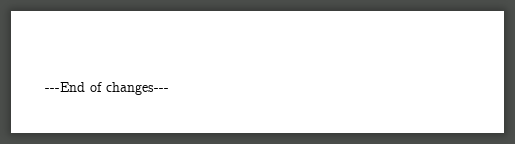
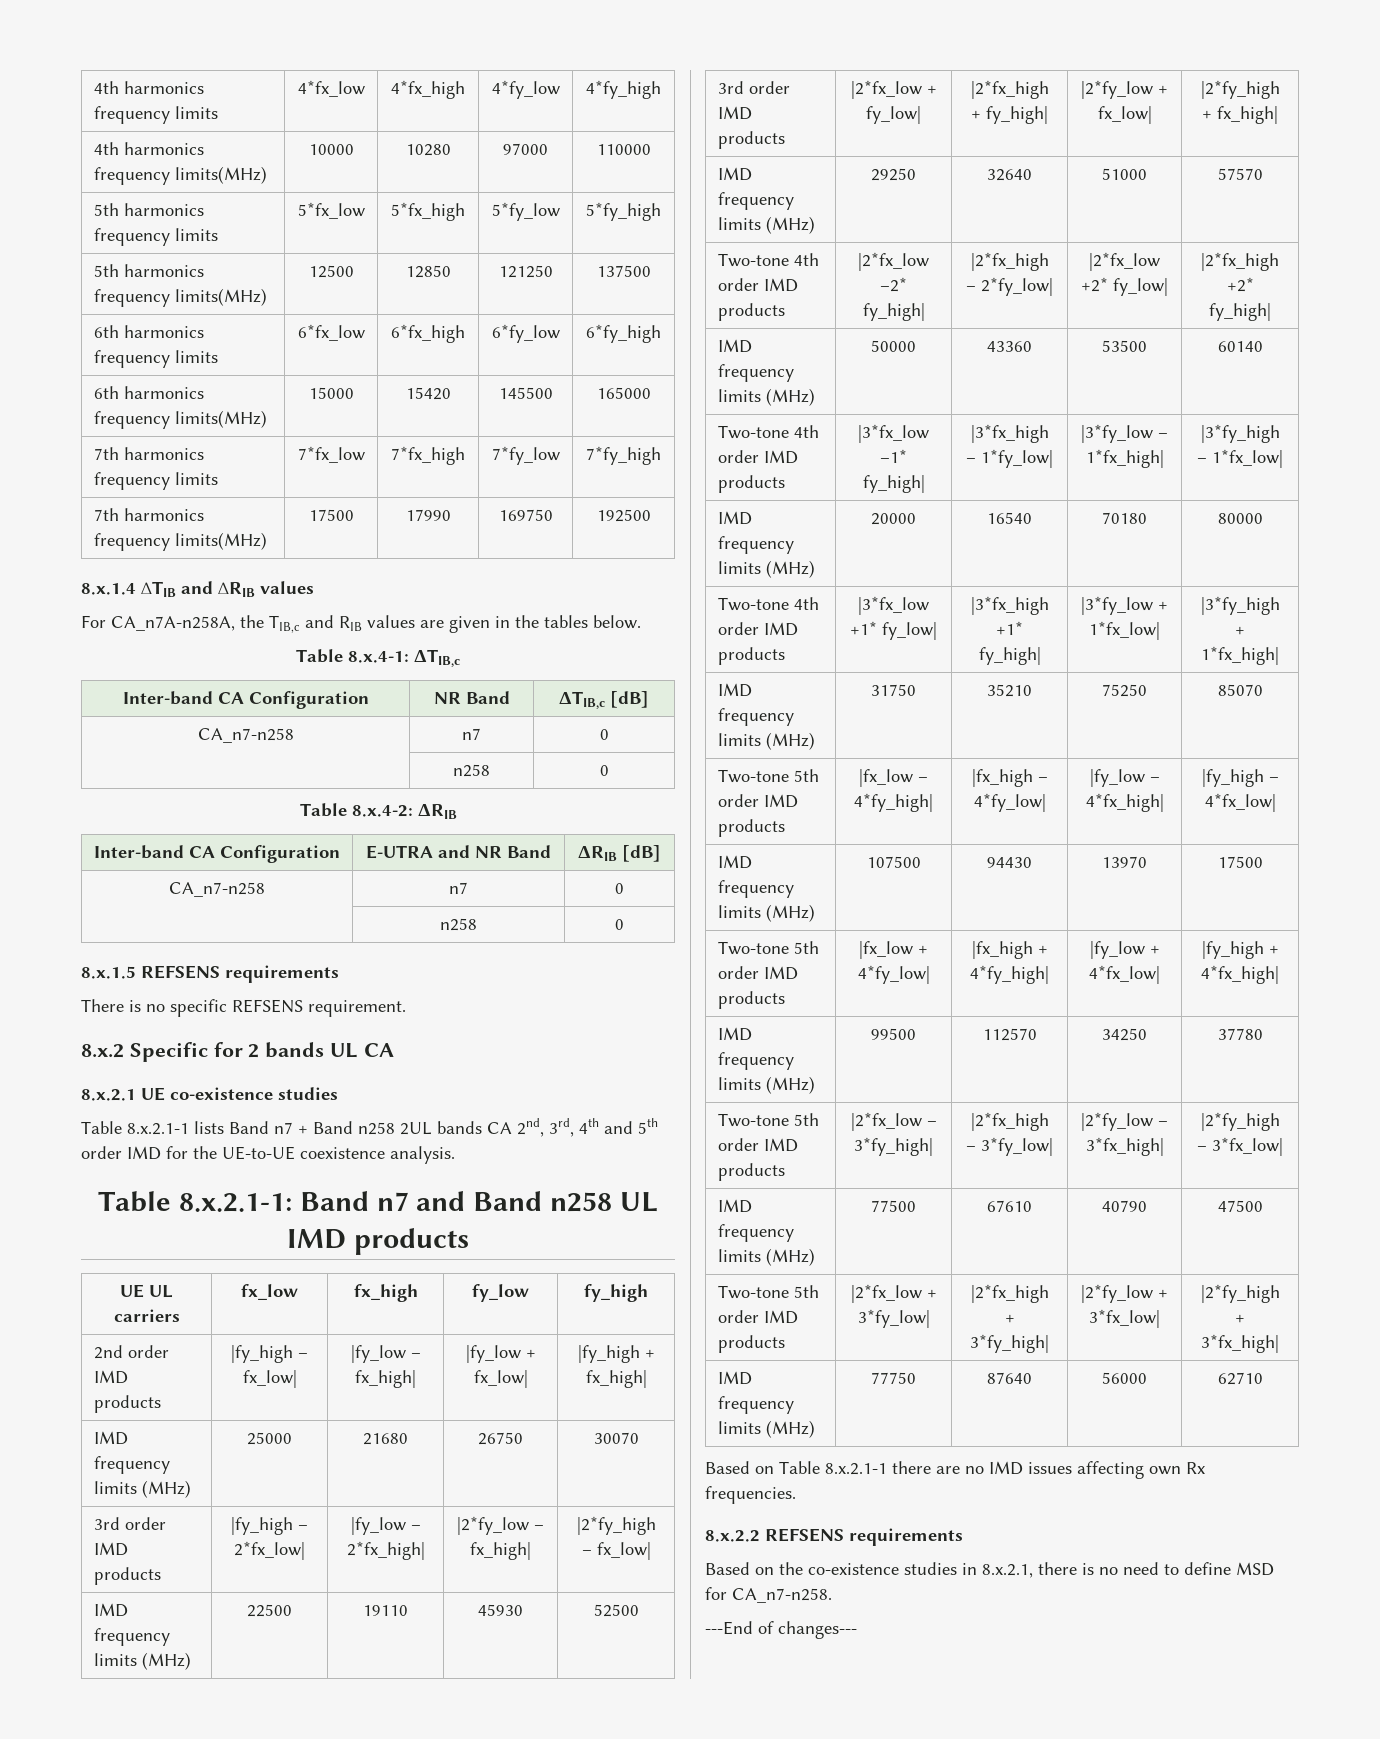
+ 4th harmonics frequency limits | 4*fx_low | 4*fx_high | 4*fy_low | 4*fy_high
+ 4th harmonics frequency limits(MHz) | 10000 | 10280 | 97000 | 110000
+ 5th harmonics frequency limits | 5*fx_low | 5*fx_high | 5*fy_low | 5*fy_high
+ 5th harmonics frequency limits(MHz) | 12500 | 12850 | 121250 | 137500
+ 6th harmonics frequency limits | 6*fx_low | 6*fx_high | 6*fy_low | 6*fy_high
+ 6th harmonics frequency limits(MHz) | 15000 | 15420 | 145500 | 165000
+ 7th harmonics frequency limits | 7*fx_low | 7*fx_high | 7*fy_low | 7*fy_high
+ 7th harmonics frequency limits(MHz) | 17500 | 17990 | 169750 | 192500
+ 8.x.1.4 ∆TIB and ∆RIB values
+ For CA_n7A-n258A, the TIB,c and RIB values are given in the tables below.
+ Table 8.x.4-1: ΔTIB,c
+ Inter-band CA Configuration | NR Band | ΔTIB,c [dB]
+ CA_n7-n258 | n7 | 0
+ | n258 | 0
+ Table 8.x.4-2: ΔRIB
+ Inter-band CA Configuration | E-UTRA and NR Band | ΔRIB [dB]
+ CA_n7-n258 | n7 | 0
+ | n258 | 0
+ 8.x.1.5 REFSENS requirements
+ There is no specific REFSENS requirement.
+ 8.x.2 Specific for 2 bands UL CA
+ 8.x.2.1 UE co-existence studies
+ Table 8.x.2.1-1 lists Band n7 + Band n258 2UL bands CA 2nd, 3rd, 4th and 5th order IMD for the UE-to-UE coexistence analysis.
+ Table 8.x.2.1-1: Band n7 and Band n258 UL IMD products
+ UE UL carriers | fx_low | fx_high | fy_low | fy_high
+ 2nd order IMD products | |fy_high – fx_low| | |fy_low – fx_high| | |fy_low + fx_low| | |fy_high + fx_high|
+ IMD frequency limits (MHz) | 25000 | 21680 | 26750 | 30070
+ 3rd order IMD products | |fy_high – 2*fx_low| | |fy_low – 2*fx_high| | |2*fy_low – fx_high| | |2*fy_high – fx_low|
+ IMD frequency limits (MHz) | 22500 | 19110 | 45930 | 52500
+ 3rd order IMD products | |2*fx_low + fy_low| | |2*fx_high + fy_high| | |2*fy_low + fx_low| | |2*fy_high + fx_high|
+ IMD frequency limits (MHz) | 29250 | 32640 | 51000 | 57570
+ Two-tone 4th order IMD products | |2*fx_low –2* fy_high| | |2*fx_high – 2*fy_low| | |2*fx_low +2* fy_low| | |2*fx_high +2* fy_high|
+ IMD frequency limits (MHz) | 50000 | 43360 | 53500 | 60140
+ Two-tone 4th order IMD products | |3*fx_low –1* fy_high| | |3*fx_high – 1*fy_low| | |3*fy_low – 1*fx_high| | |3*fy_high – 1*fx_low|
+ IMD frequency limits (MHz) | 20000 | 16540 | 70180 | 80000
+ Two-tone 4th order IMD products | |3*fx_low +1* fy_low| | |3*fx_high +1* fy_high| | |3*fy_low + 1*fx_low| | |3*fy_high + 1*fx_high|
+ IMD frequency limits (MHz) | 31750 | 35210 | 75250 | 85070
+ Two-tone 5th order IMD products | |fx_low – 4*fy_high| | |fx_high – 4*fy_low| | |fy_low – 4*fx_high| | |fy_high – 4*fx_low|
+ IMD frequency limits (MHz) | 107500 | 94430 | 13970 | 17500
+ Two-tone 5th order IMD products | |fx_low + 4*fy_low| | |fx_high + 4*fy_high| | |fy_low + 4*fx_low| | |fy_high + 4*fx_high|
+ IMD frequency limits (MHz) | 99500 | 112570 | 34250 | 37780
+ Two-tone 5th order IMD products | |2*fx_low – 3*fy_high| | |2*fx_high – 3*fy_low| | |2*fy_low – 3*fx_high| | |2*fy_high – 3*fx_low|
+ IMD frequency limits (MHz) | 77500 | 67610 | 40790 | 47500
+ Two-tone 5th order IMD products | |2*fx_low + 3*fy_low| | |2*fx_high + 3*fy_high| | |2*fy_low + 3*fx_low| | |2*fy_high + 3*fx_high|
+ IMD frequency limits (MHz) | 77750 | 87640 | 56000 | 62710
+ Based on Table 8.x.2.1-1 there are no IMD issues affecting own Rx frequencies.
+ 8.x.2.2 REFSENS requirements
+ Based on the co-existence studies in 8.x.2.1, there is no need to define MSD for CA_n7-n258.

